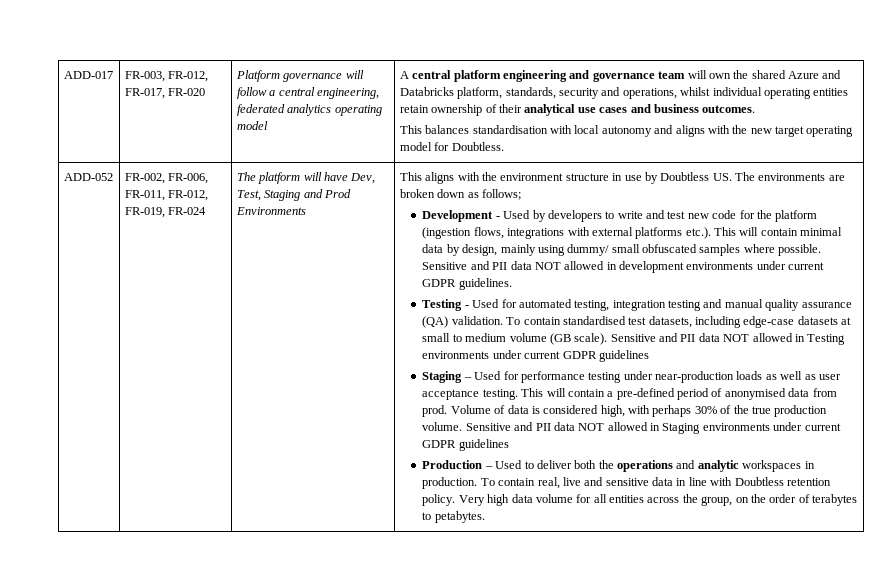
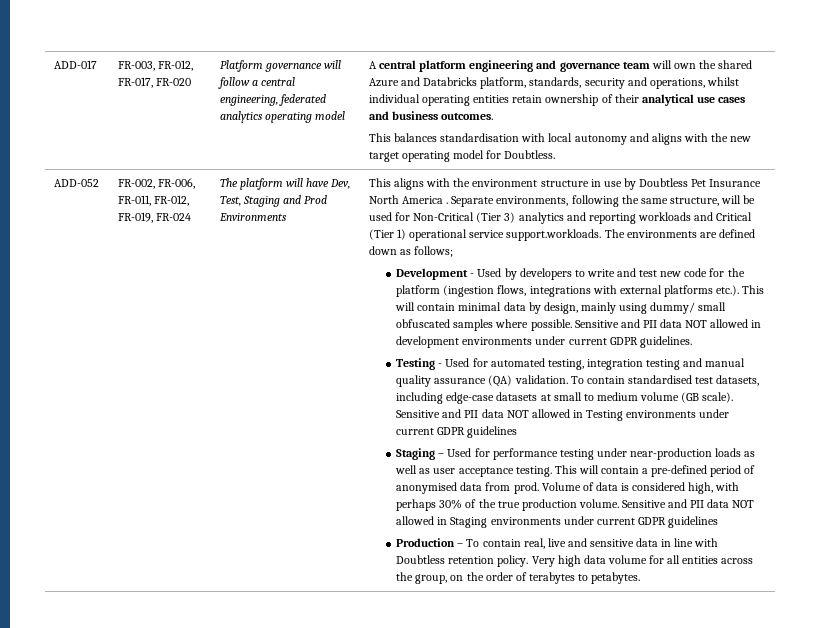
- This aligns with the environment structure in use by Doubtless US. The environments are broken down as follows;
+ This aligns with the environment structure in use by Doubtless Pet Insurance North America . Separate environments, following the same structure, will be used for Non-Critical (Tier 3) analytics and reporting workloads and Critical (Tier 1) operational service support.workloads. The environments are defined down as follows;
- Production – Used to deliver both the operations and analytic workspaces in production. To contain real, live and sensitive data in line with Doubtless retention policy.
+ Production – To contain real, live and sensitive data in line with Doubtless retention policy.

